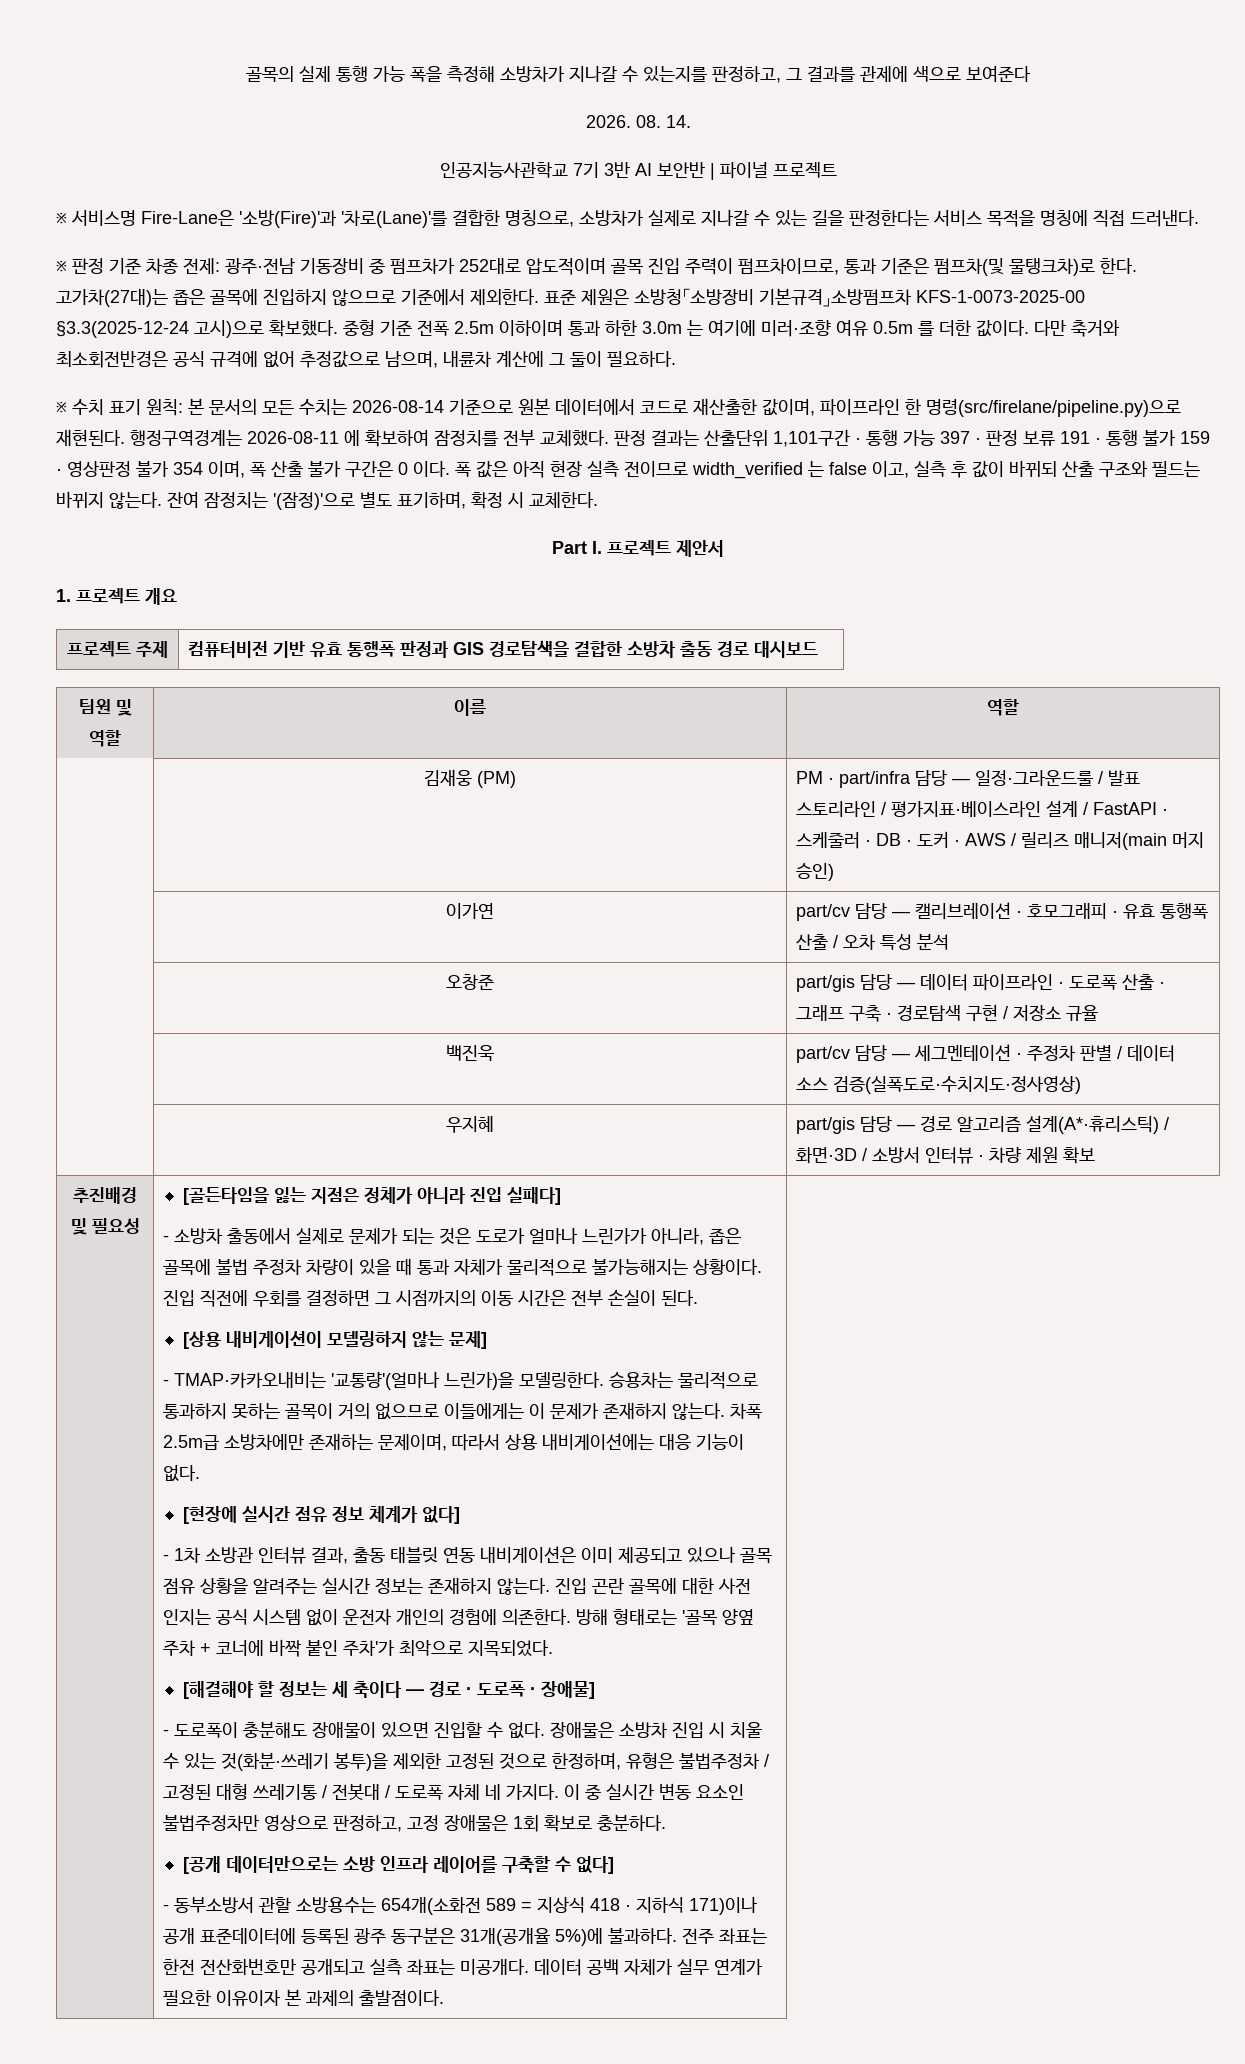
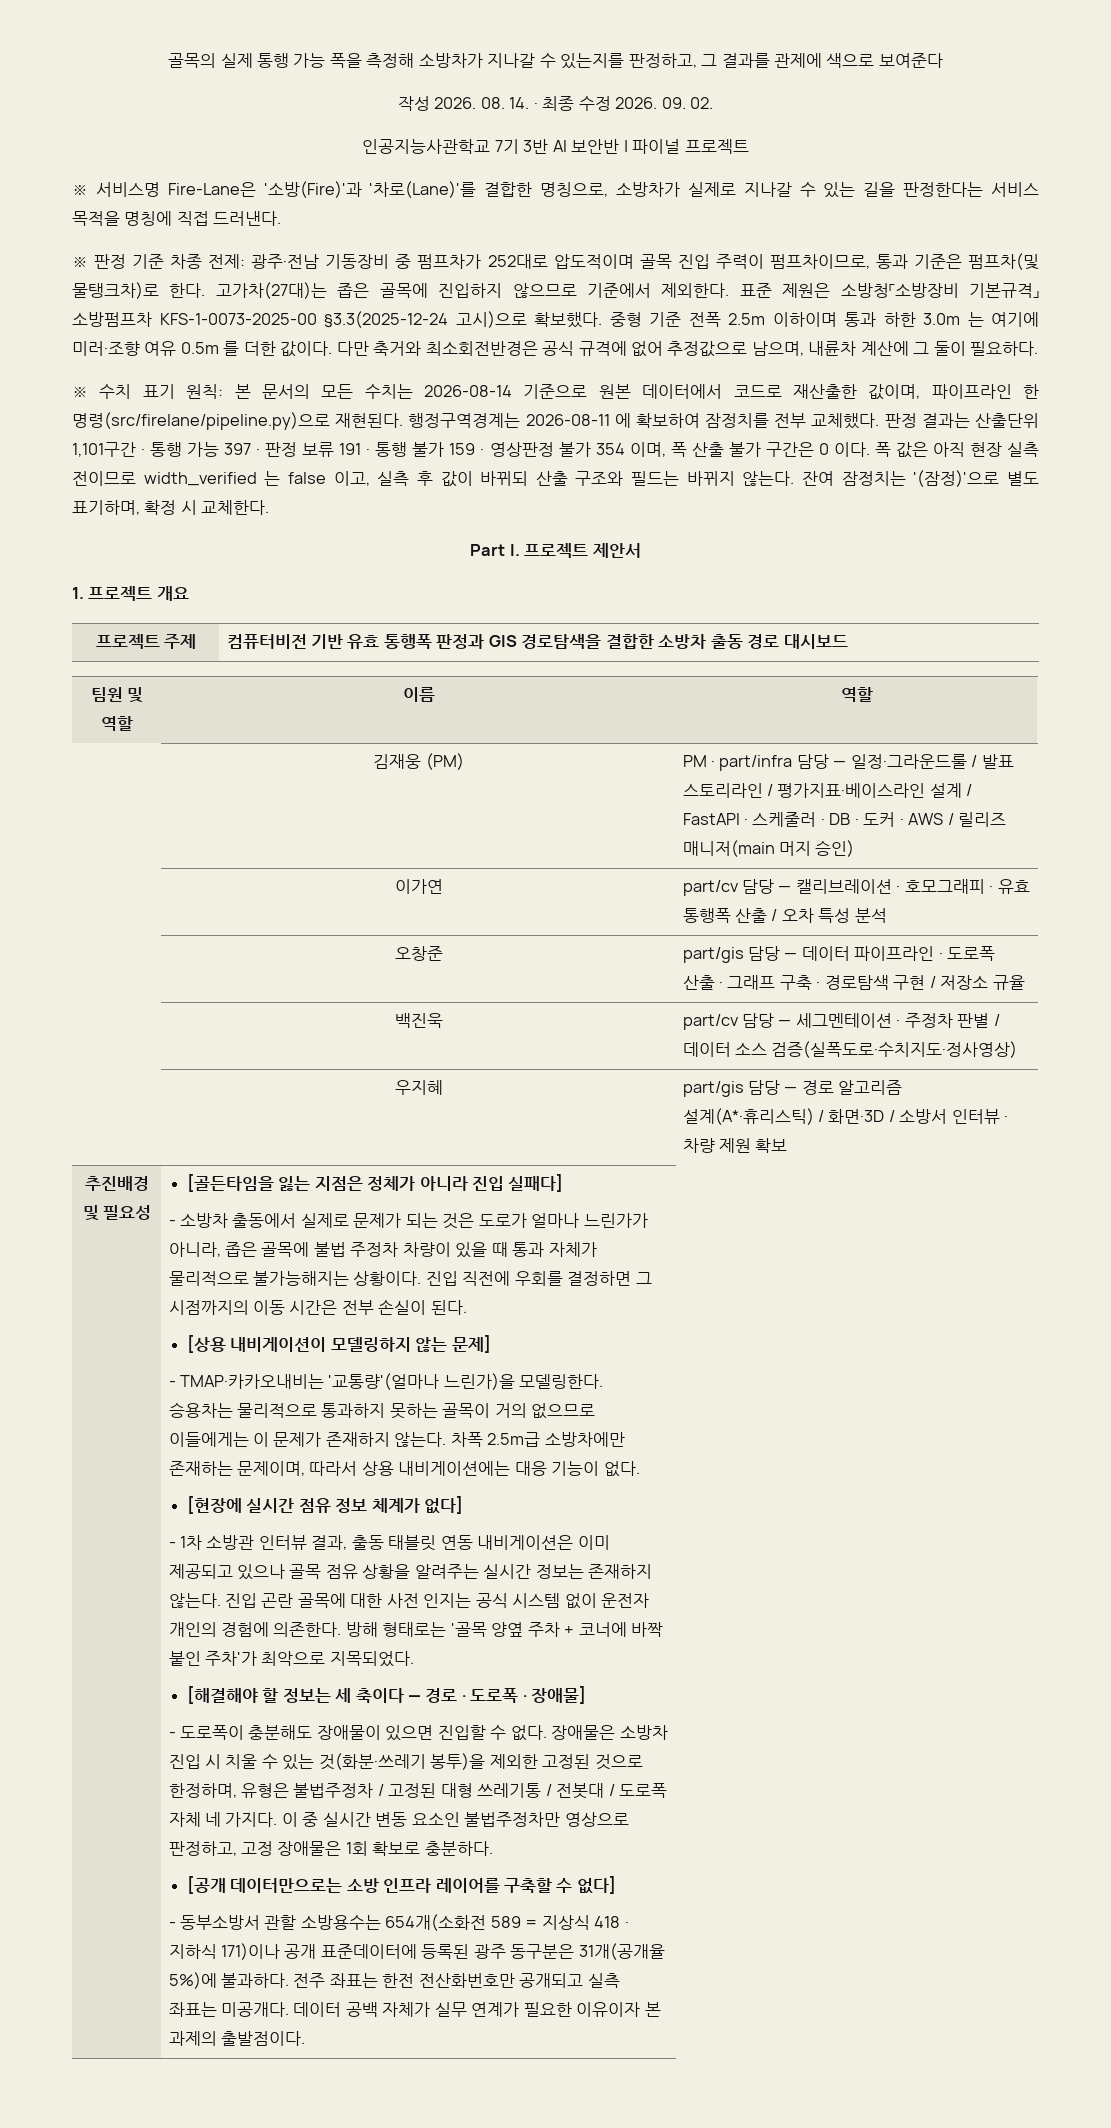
- 2026.
+ 작성 2026.
- 08. 14.
+ 08. 14. · 최종 수정 2026. 09. 02.

